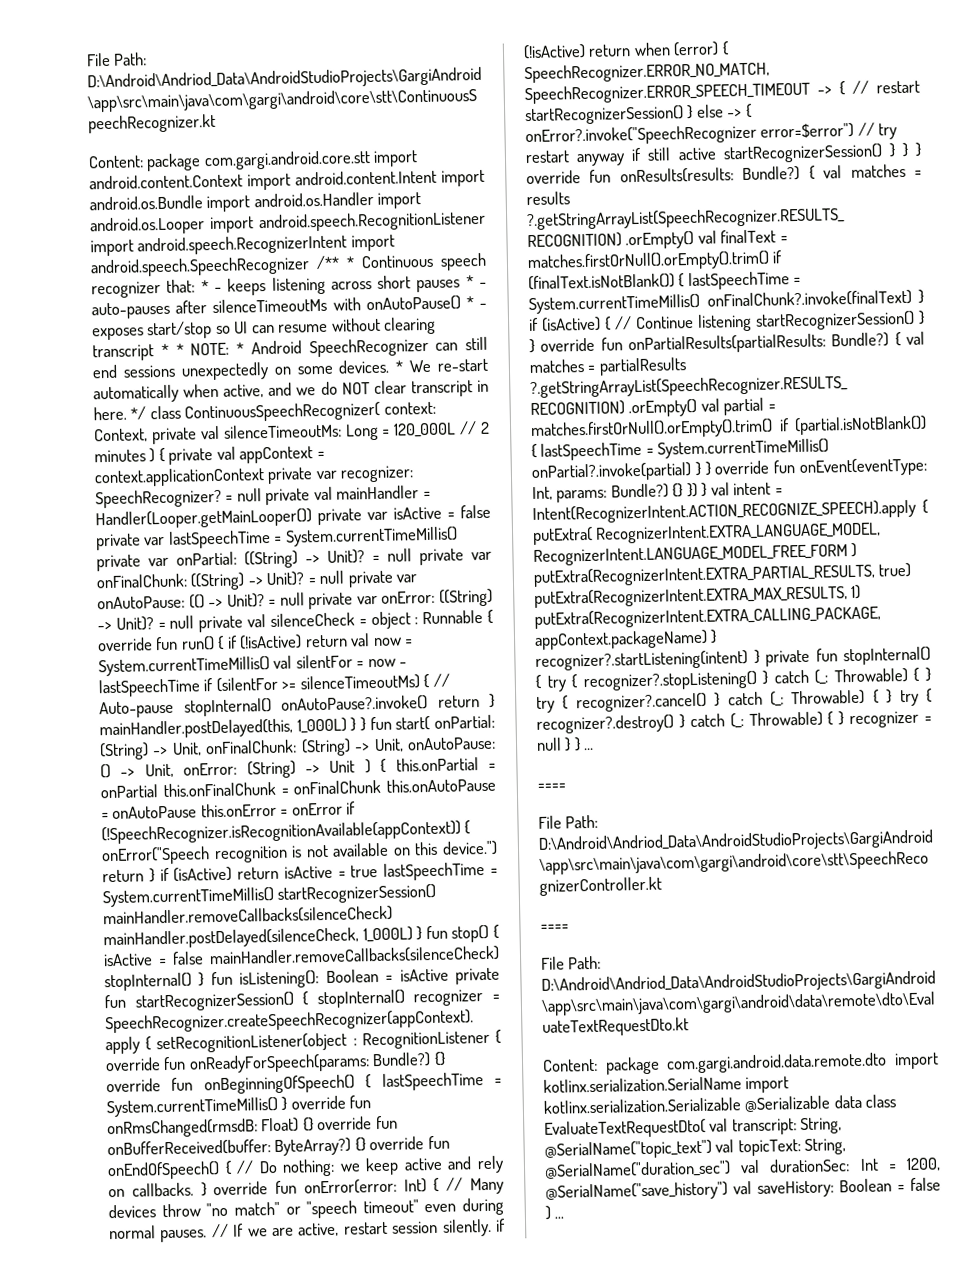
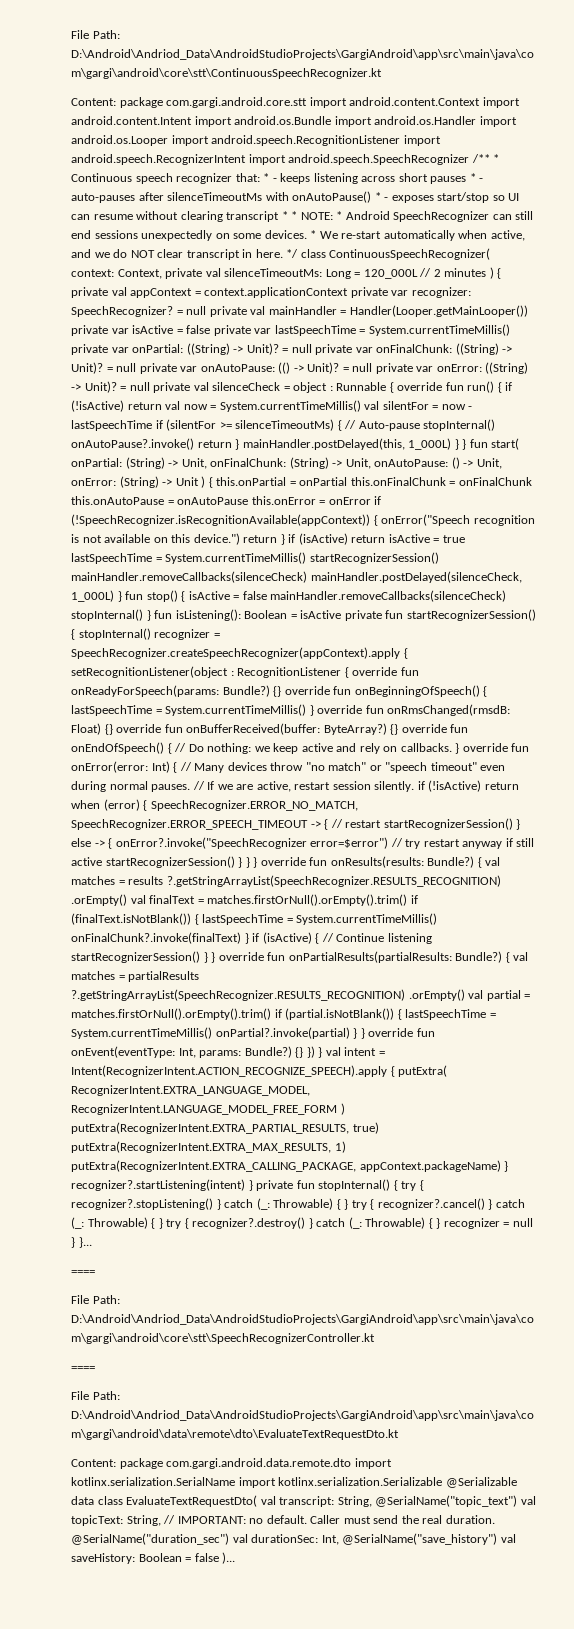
- {} }) } val intent = Intent(RecognizerIntent.ACTION_RECOGNIZE_SPEECH).apply { putExtra( RecognizerIntent.EXTRA_LANGUAGE_MODEL, RecognizerIntent.LANGUAGE_MODEL_FREE_FORM ) putExtra(RecognizerIntent.EXTRA_PARTIAL_RESULTS, true) putExtra(RecognizerIntent.EXTRA_MAX_RESULTS, 1) putExtra(RecognizerIntent.EXTRA_CALLING_PACKAGE, appContext.packageName) } recognizer?.startListening(intent) } private fun stopInternal() { try { recognizer?.stopListening() } catch (_: Throwable) { } try { recognizer?.cancel() } catch (_: Throwable) { } try { recognizer?.destroy() } catch (_: Throwable) { } recognizer = null } } ...
+ {} }) } val intent = Intent(RecognizerIntent.ACTION_RECOGNIZE_SPEECH).apply { putExtra( RecognizerIntent.EXTRA_LANGUAGE_MODEL, RecognizerIntent.LANGUAGE_MODEL_FREE_FORM ) putExtra(RecognizerIntent.EXTRA_PARTIAL_RESULTS, true) putExtra(RecognizerIntent.EXTRA_MAX_RESULTS, 1) putExtra(RecognizerIntent.EXTRA_CALLING_PACKAGE, appContext.packageName) } recognizer?.startListening(intent) } private fun stopInternal() { try { recognizer?.stopListening() } catch (_: Throwable) { } try { recognizer?.cancel() } catch (_: Throwable) { } try { recognizer?.destroy() } catch (_: Throwable) { } recognizer = null } }...
- Content: package com.gargi.android.data.remote.dto import kotlinx.serialization.SerialName import kotlinx.serialization.Serializable @Serializable data class EvaluateTextRequestDto( val transcript: String, @SerialName("topic_text") val topicText: String, @SerialName("duration_sec") val durationSec: Int = 1200, @SerialName("save_history") val saveHistory: Boolean = false ) ...
+ Content: package com.gargi.android.data.remote.dto import kotlinx.serialization.SerialName import kotlinx.serialization.Serializable @Serializable data class EvaluateTextRequestDto( val transcript: String, @SerialName("topic_text") val topicText: String, // IMPORTANT: no default. Caller must send the real duration. @SerialName("duration_sec") val durationSec: Int, @SerialName("save_history") val saveHistory: Boolean = false )...

